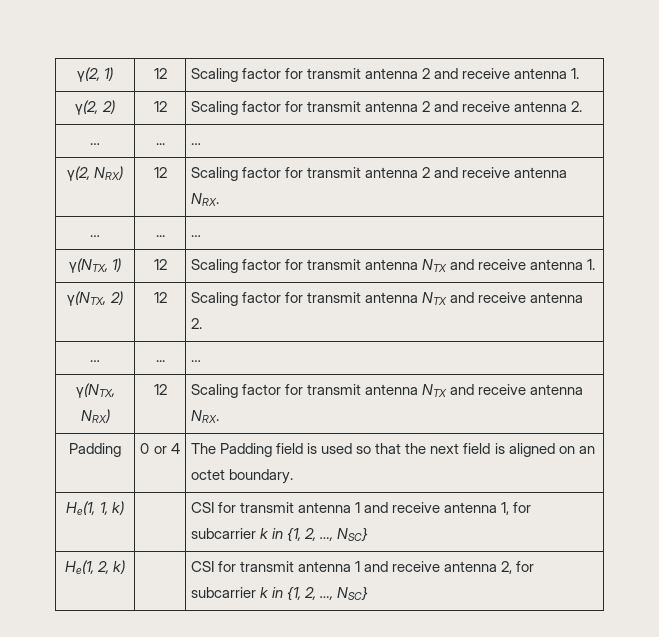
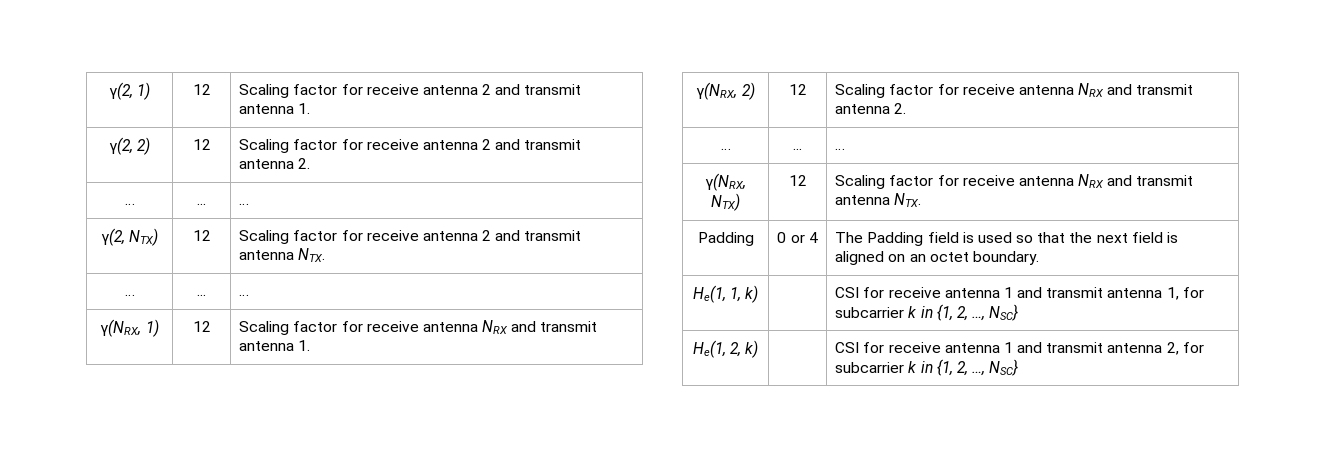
- γ(2, 1) | 12 | Scaling factor for transmit antenna 2 and receive antenna 1.
+ γ(2, 1) | 12 | Scaling factor for receive antenna 2 and transmit antenna 1.
- γ(2, 2) | 12 | Scaling factor for transmit antenna 2 and receive antenna 2.
+ γ(2, 2) | 12 | Scaling factor for receive antenna 2 and transmit antenna 2.
- γ(2, NRX) | 12 | Scaling factor for transmit antenna 2 and receive antenna NRX.
+ γ(2, NTX) | 12 | Scaling factor for receive antenna 2 and transmit antenna NTX.
  … | ... | …
- γ(NTX, 1) | 12 | Scaling factor for transmit antenna NTX and receive antenna 1.
- γ(NTX, 2) | 12 | Scaling factor for transmit antenna NTX and receive antenna 2.
+ γ(NRX, 1) | 12 | Scaling factor for receive antenna NRX and transmit antenna 1.
+ γ(NRX, 2) | 12 | Scaling factor for receive antenna NRX and transmit antenna 2.
  … | ... | …
- γ(NTX, NRX) | 12 | Scaling factor for transmit antenna NTX and receive antenna NRX.
+ γ(NRX, NTX) | 12 | Scaling factor for receive antenna NRX and transmit antenna NTX.
- He(1, 1, k) | | CSI for transmit antenna 1 and receive antenna 1, for subcarrier k in {1, 2, …, NSC}
+ He(1, 1, k) | | CSI for receive antenna 1 and transmit antenna 1, for subcarrier k in {1, 2, …, NSC}
- He(1, 2, k) | | CSI for transmit antenna 1 and receive antenna 2, for subcarrier k in {1, 2, …, NSC}
+ He(1, 2, k) | | CSI for receive antenna 1 and transmit antenna 2, for subcarrier k in {1, 2, …, NSC}

